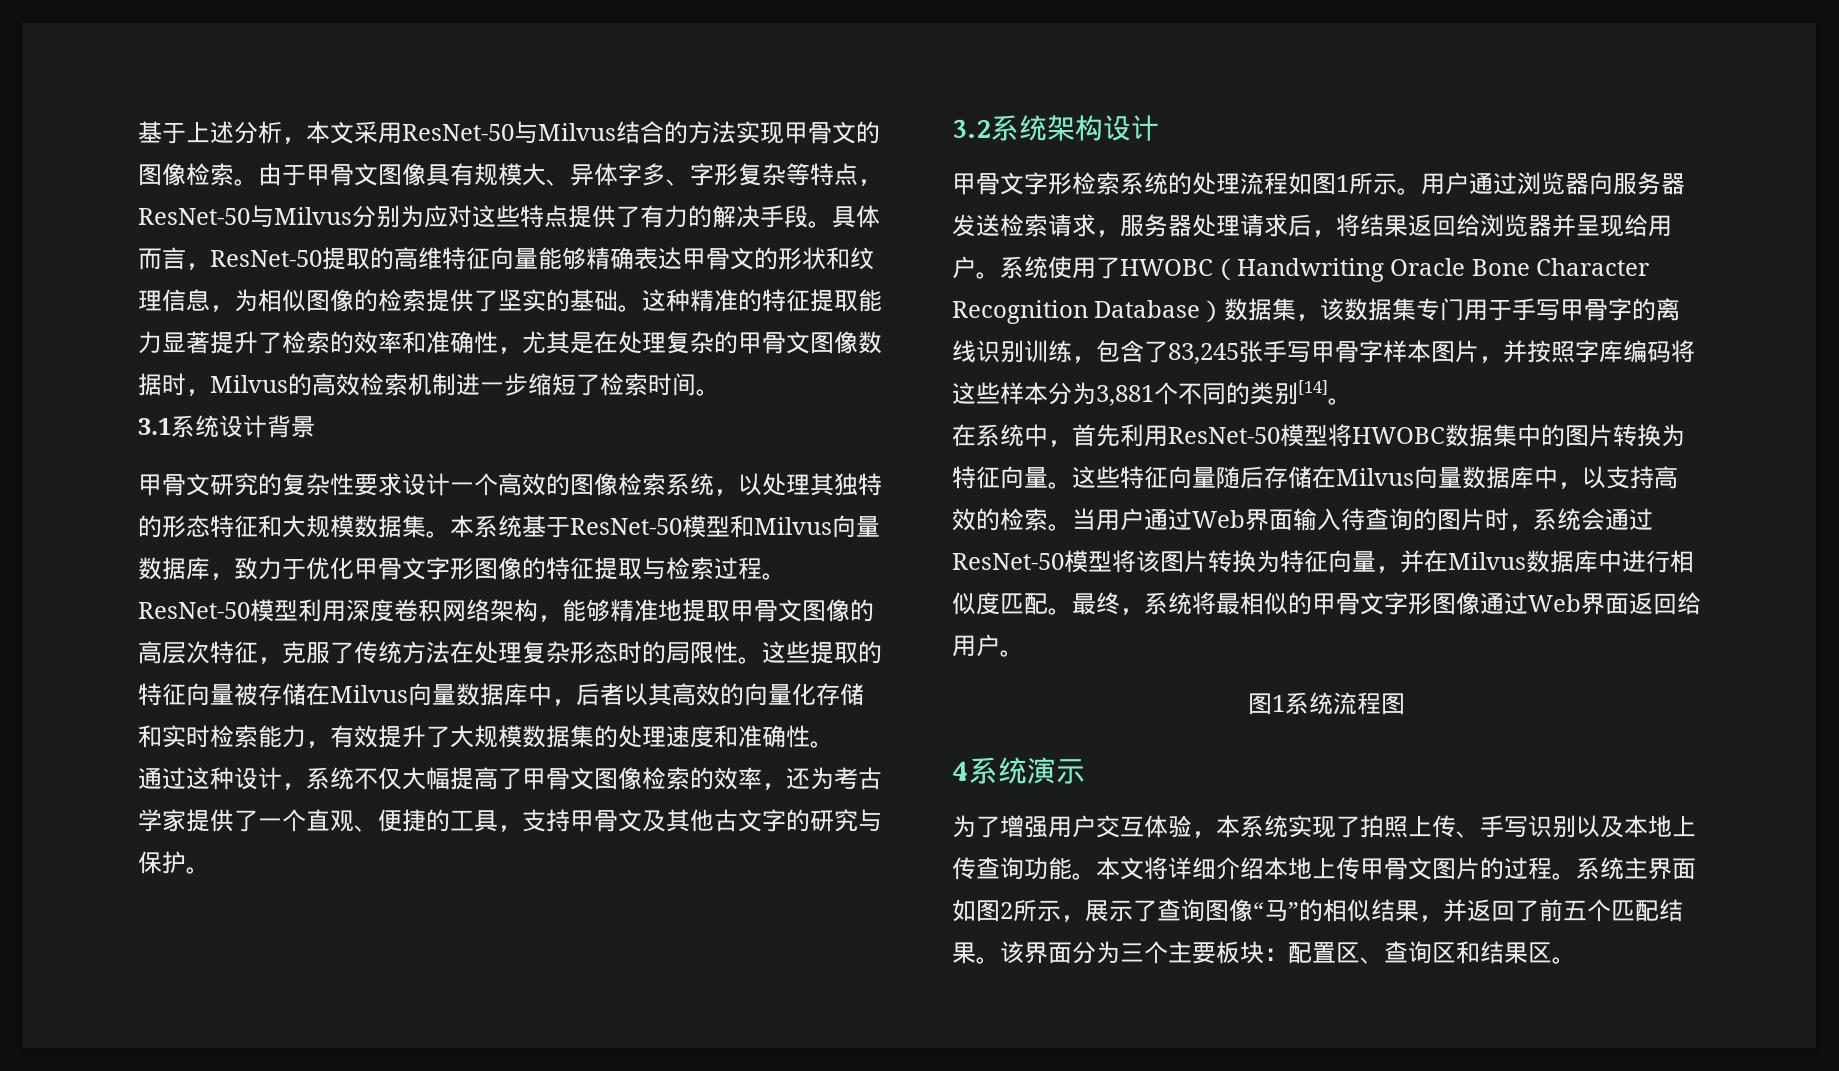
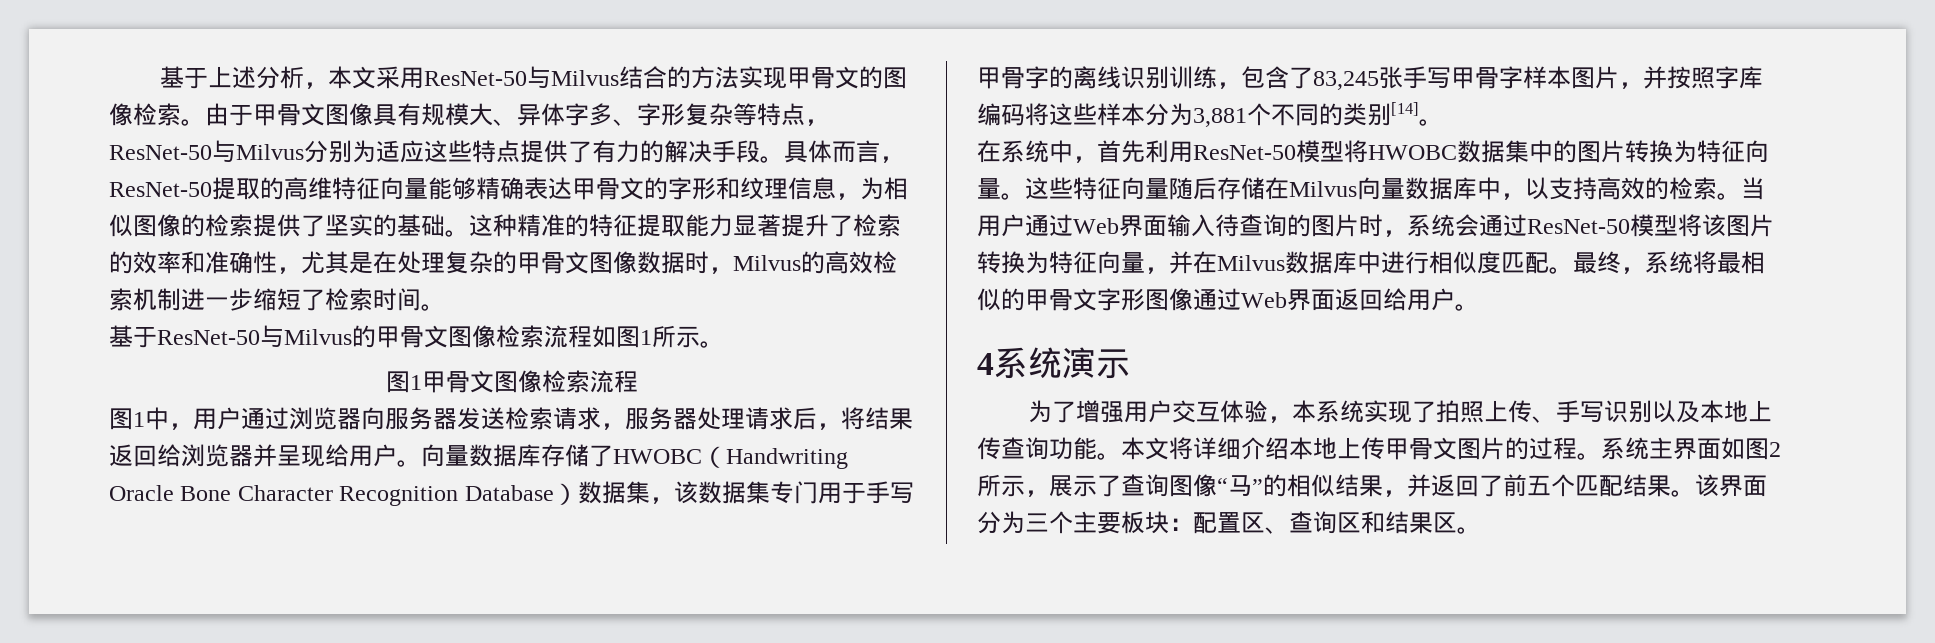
- 由于甲骨文图像具有规模大、异体字多、字形复杂等特点，ResNet-50与Milvus分别为应对这些特点提供了有力的解决手段。
+ 由于甲骨文图像具有规模大、异体字多、字形复杂等特点，ResNet-50与Milvus分别为适应这些特点提供了有力的解决手段。
- 具体而言，ResNet-50提取的高维特征向量能够精确表达甲骨文的形状和纹理信息，为相似图像的检索提供了坚实的基础。
+ 具体而言，ResNet-50提取的高维特征向量能够精确表达甲骨文的字形和纹理信息，为相似图像的检索提供了坚实的基础。
- 3.1系统设计背景
- 甲骨文研究的复杂性要求设计一个高效的图像检索系统，以处理其独特的形态特征和大规模数据集。本系统基于ResNet-50模型和Milvus向量数据库，致力于优化甲骨文字形图像的特征提取与检索过程。ResNet-50模型利用深度卷积网络架构，能够精准地提取甲骨文图像的高层次特征，克服了传统方法在处理复杂形态时的局限性。这些提取的特征向量被存储在Milvus向量数据库中，后者以其高效的向量化存储和实时检索能力，有效提升了大规模数据集的处理速度和准确性。
- 通过这种设计，系统不仅大幅提高了甲骨文图像检索的效率，还为考古学家提供了一个直观、便捷的工具，支持甲骨文及其他古文字的研究与保护。
- 3.2系统架构设计
- 甲骨文字形检索系统的处理流程如图1所示。用户通过浏览器向服务器发送检索请求，服务器处理请求后，将结果返回给浏览器并呈现给用户。
+ 基于ResNet-50与Milvus的甲骨文图像检索流程如图1所示。
+ 图1甲骨文图像检索流程
+ 图1中，用户通过浏览器向服务器发送检索请求，服务器处理请求后，将结果返回给浏览器并呈现给用户。
- 系统使用了HWOBC（Handwriting Oracle Bone Character Recognition Database）数据集，该数据集专门用于手写甲骨字的离线识别训练，包含了83,245张手写甲骨字样本图片，并按照字库编码将这些样本分为3,881个不同的类别[14]。
+ 向量数据库存储了HWOBC（Handwriting Oracle Bone Character Recognition Database）数据集，该数据集专门用于手写甲骨字的离线识别训练，包含了83,245张手写甲骨字样本图片，并按照字库编码将这些样本分为3,881个不同的类别[14]。
- 图1系统流程图

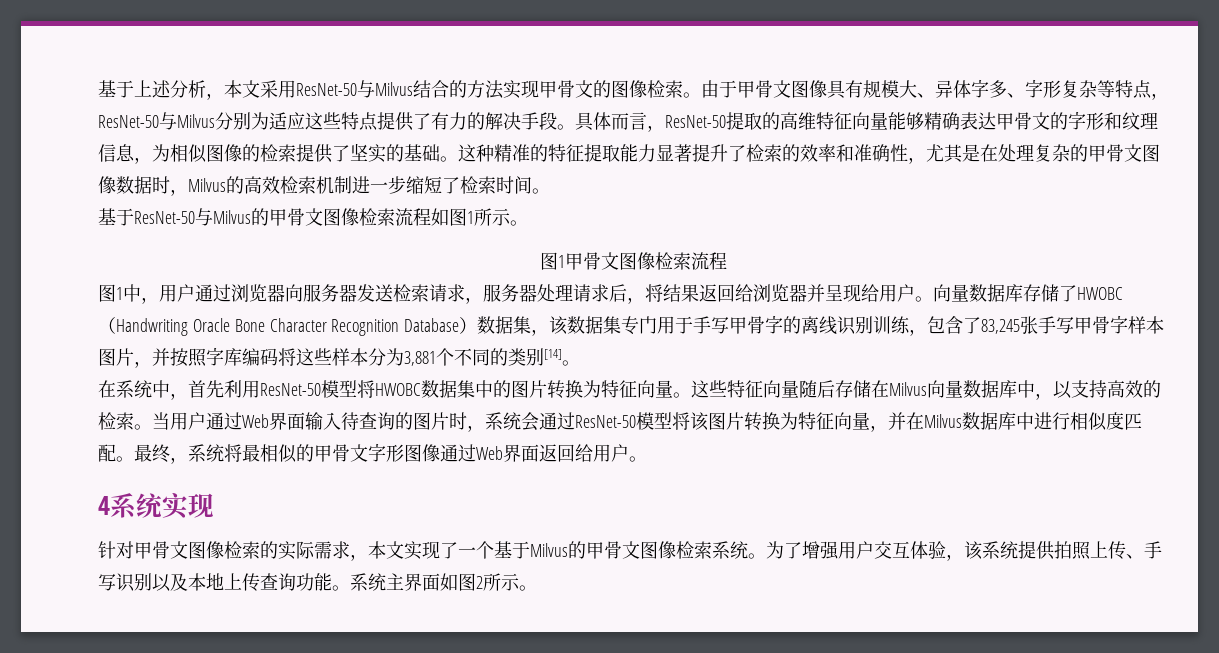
- 4系统演示
- 为了增强用户交互体验，本系统实现了拍照上传、手写识别以及本地上传查询功能。
+ 4系统实现
+ 针对甲骨文图像检索的实际需求，本文实现了一个基于Milvus的甲骨文图像检索系统。为了增强用户交互体验，该系统提供拍照上传、手写识别以及本地上传查询功能。
- 本文将详细介绍本地上传甲骨文图片的过程。
- 系统主界面如图2所示，展示了查询图像“马”的相似结果，并返回了前五个匹配结果。该界面分为三个主要板块：配置区、查询区和结果区。
+ 系统主界面如图2所示。

